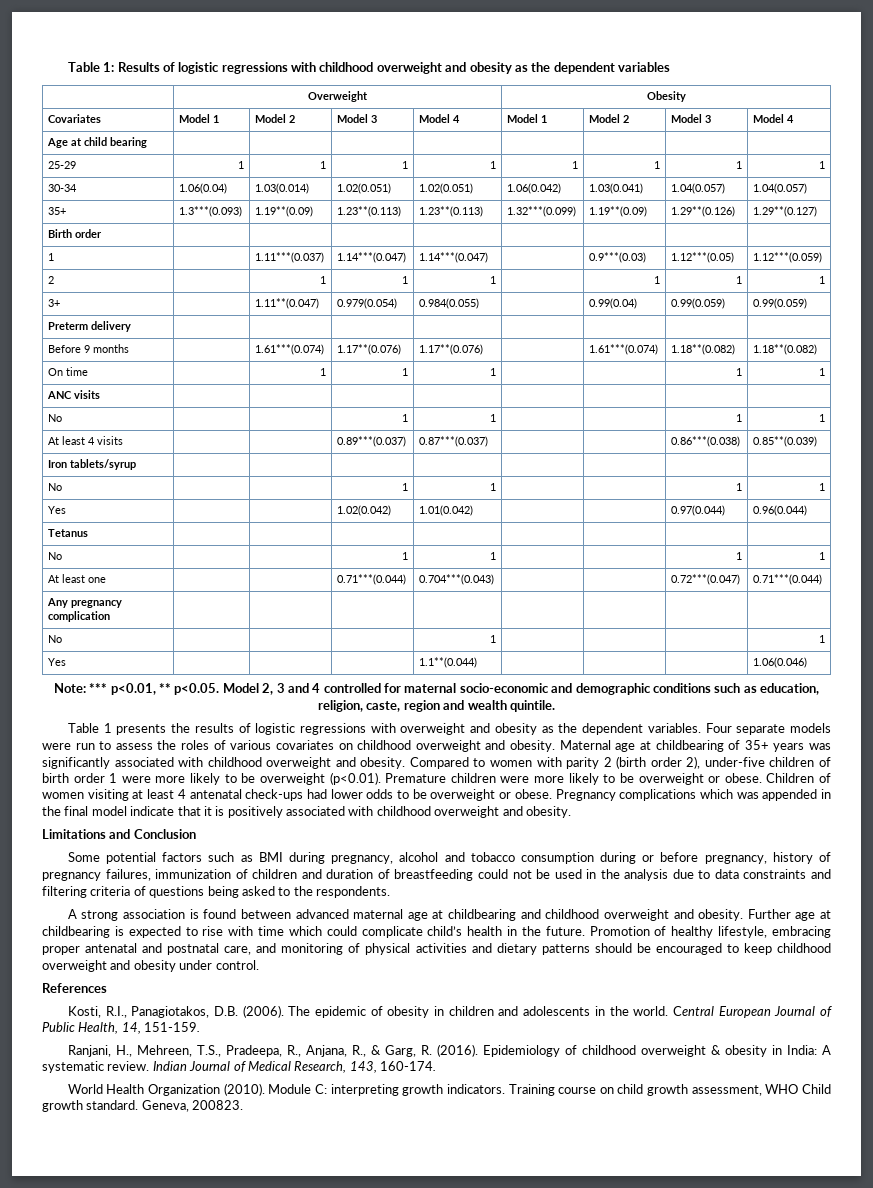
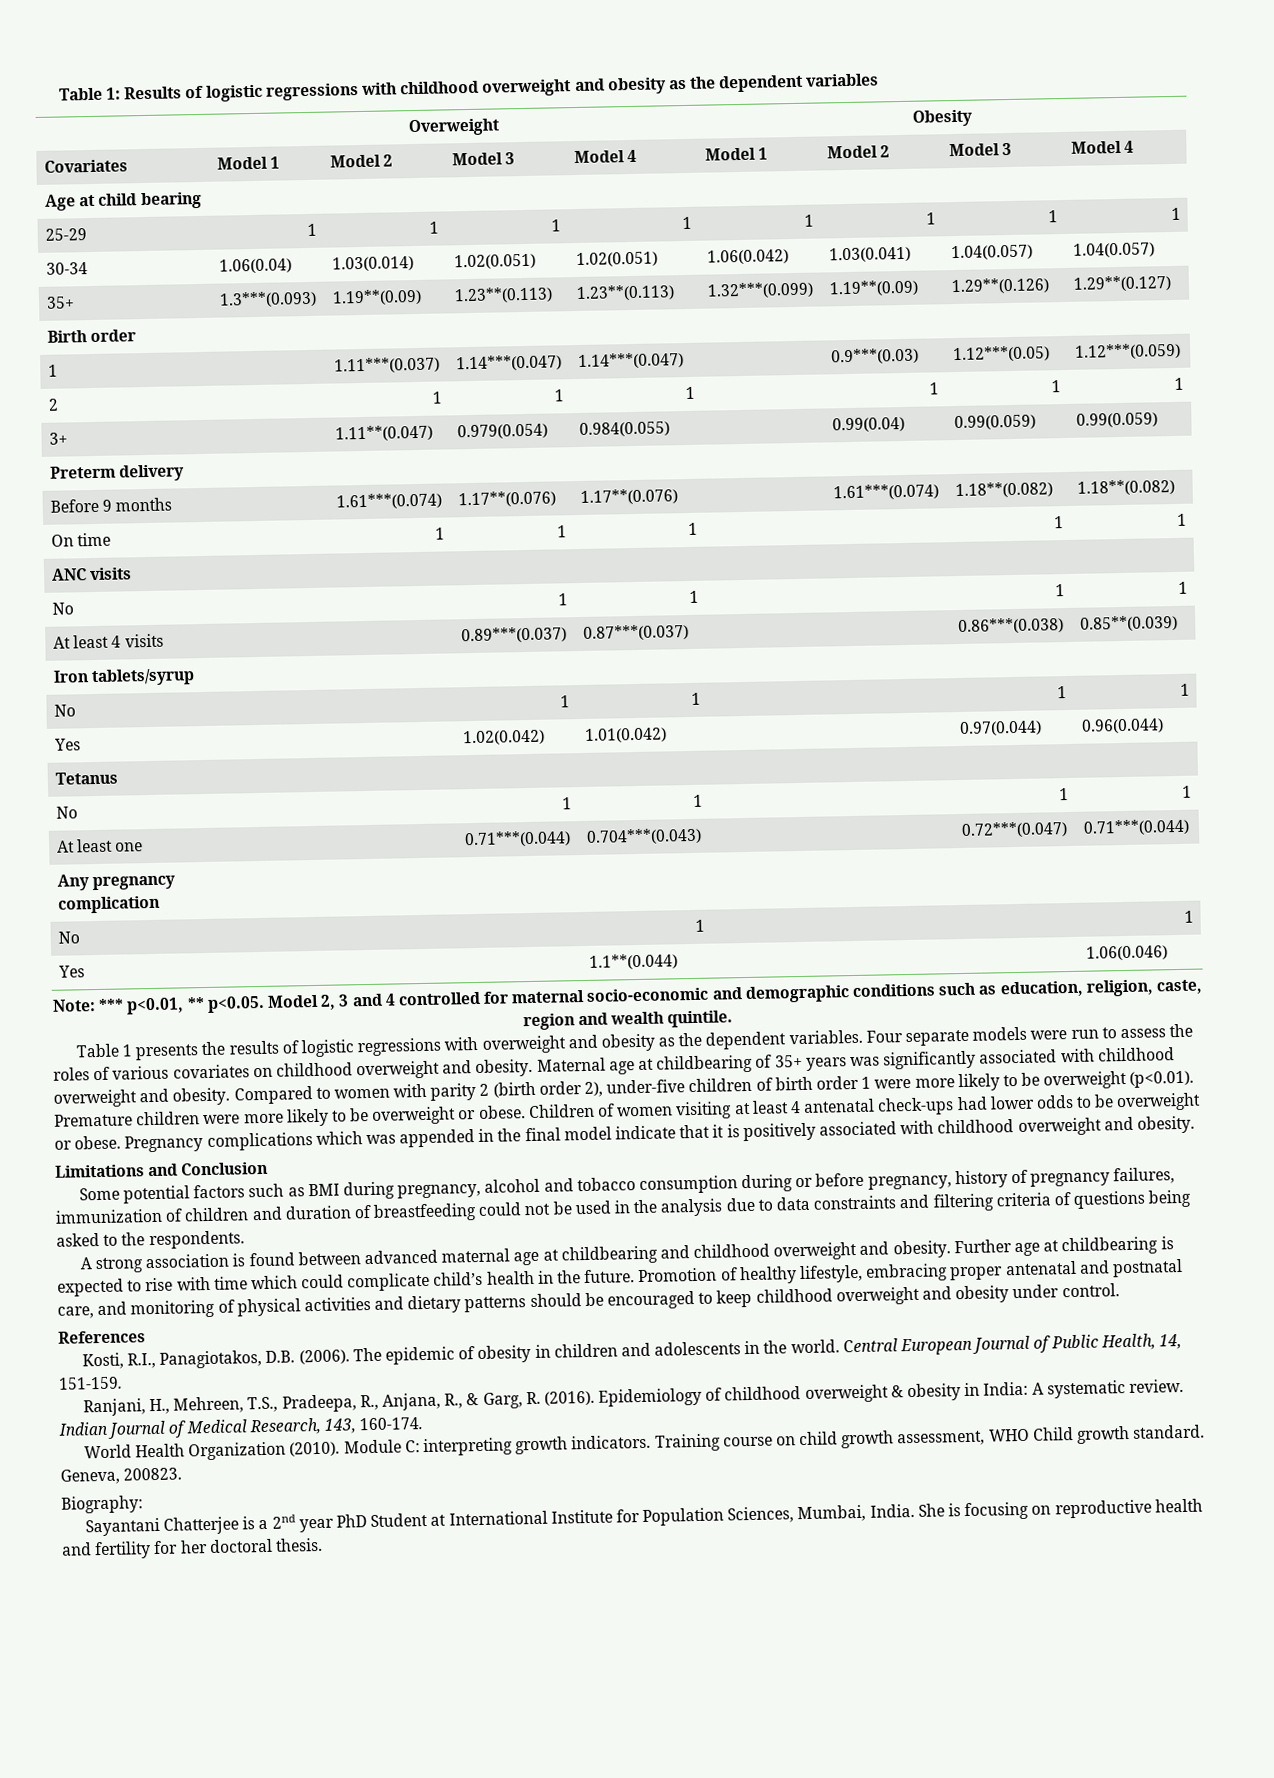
+ Biography:
+ Sayantani Chatterjee is a 2nd year PhD Student at International Institute for Population Sciences, Mumbai, India. She is focusing on reproductive health and fertility for her doctoral thesis.

